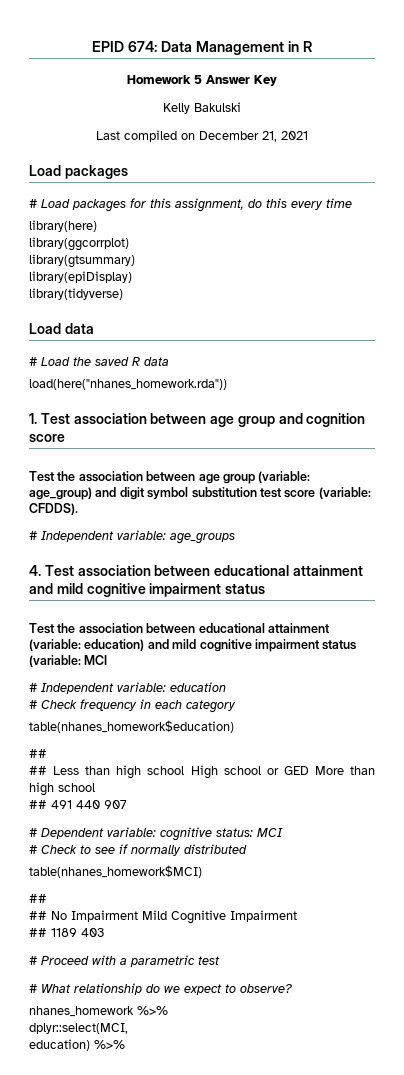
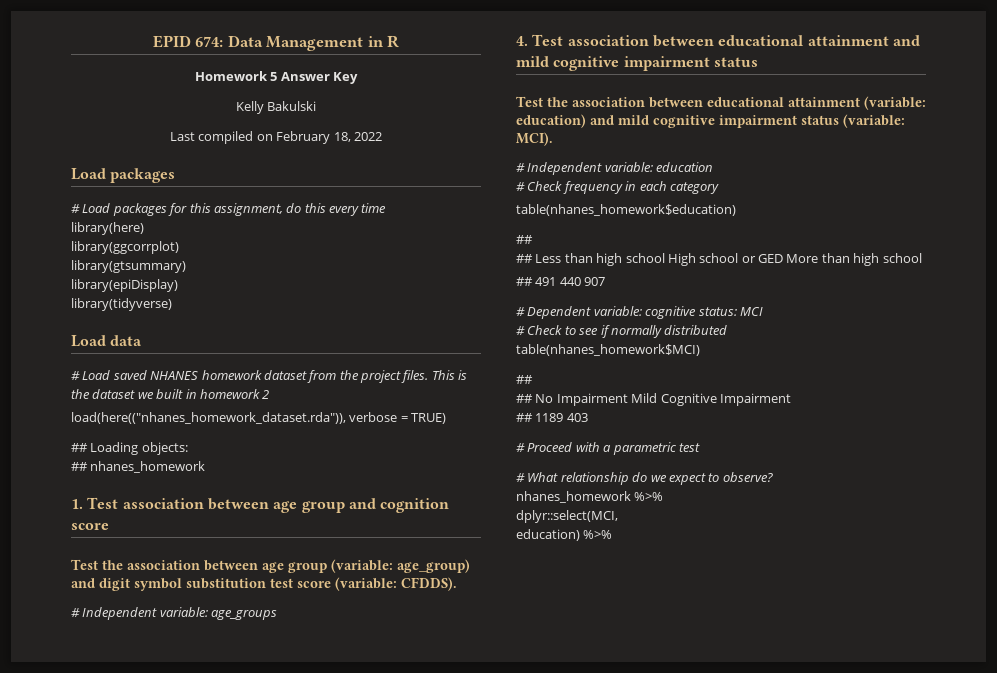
- Last compiled on December 21, 2021
+ Last compiled on February 18, 2022
- # Load the saved R data
- load(here("nhanes_homework.rda"))
+ # Load saved NHANES homework dataset from the project files. This is the dataset we built in homework 2
+ load(here(("nhanes_homework_dataset.rda")), verbose = TRUE)
+ ## Loading objects:
+ ## nhanes_homework
- Test the association between educational attainment (variable: education) and mild cognitive impairment status (variable: MCI
+ Test the association between educational attainment (variable: education) and mild cognitive impairment status (variable: MCI).

